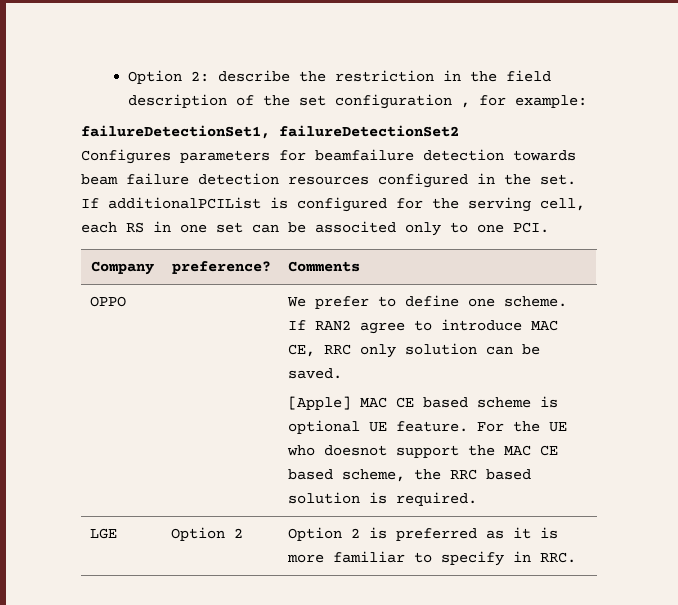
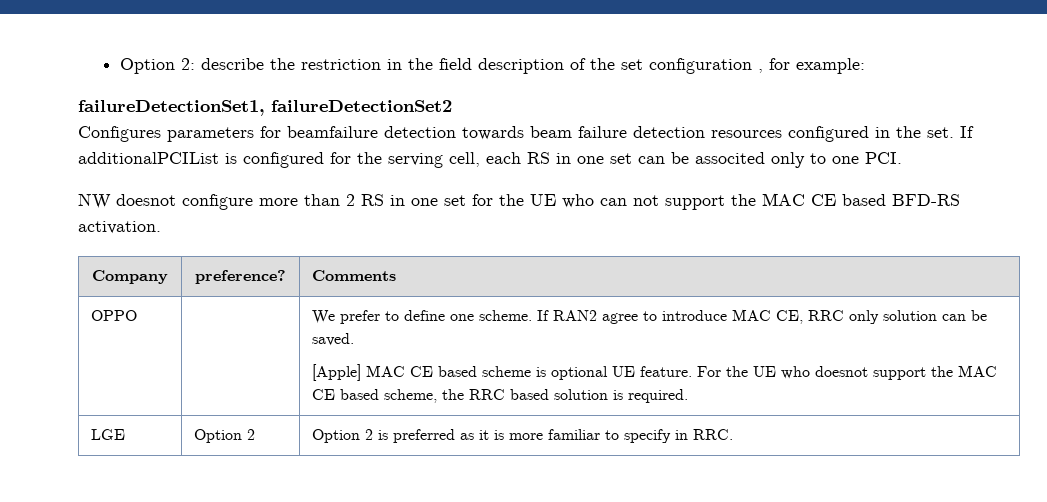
+ NW doesnot configure more than 2 RS in one set for the UE who can not support the MAC CE based BFD-RS activation.

